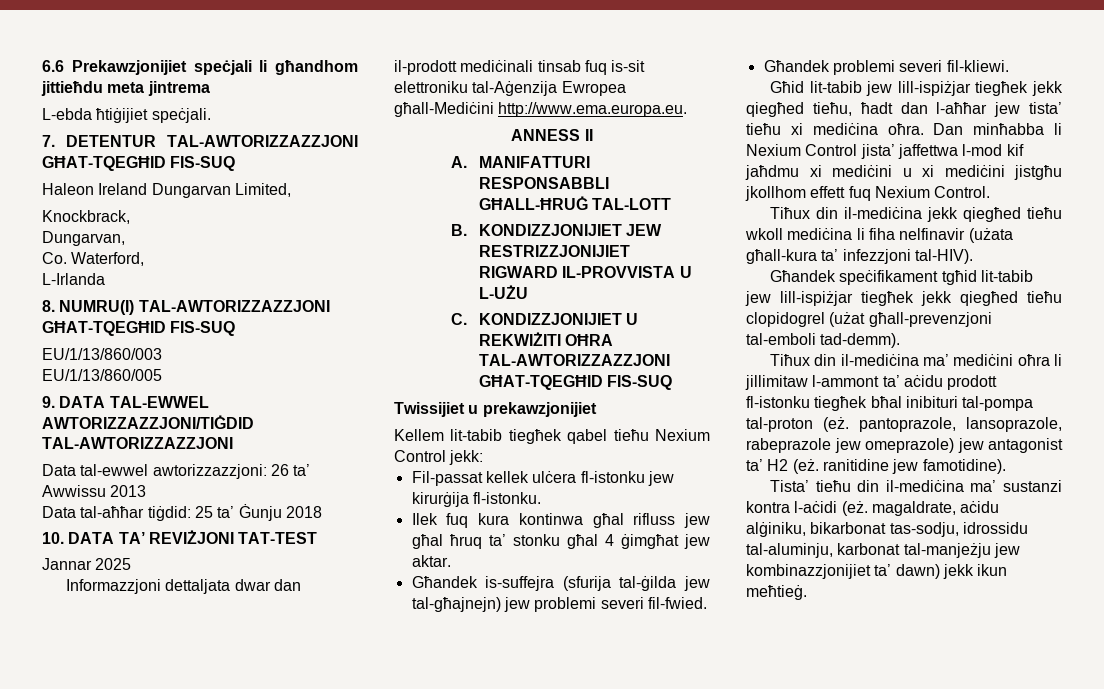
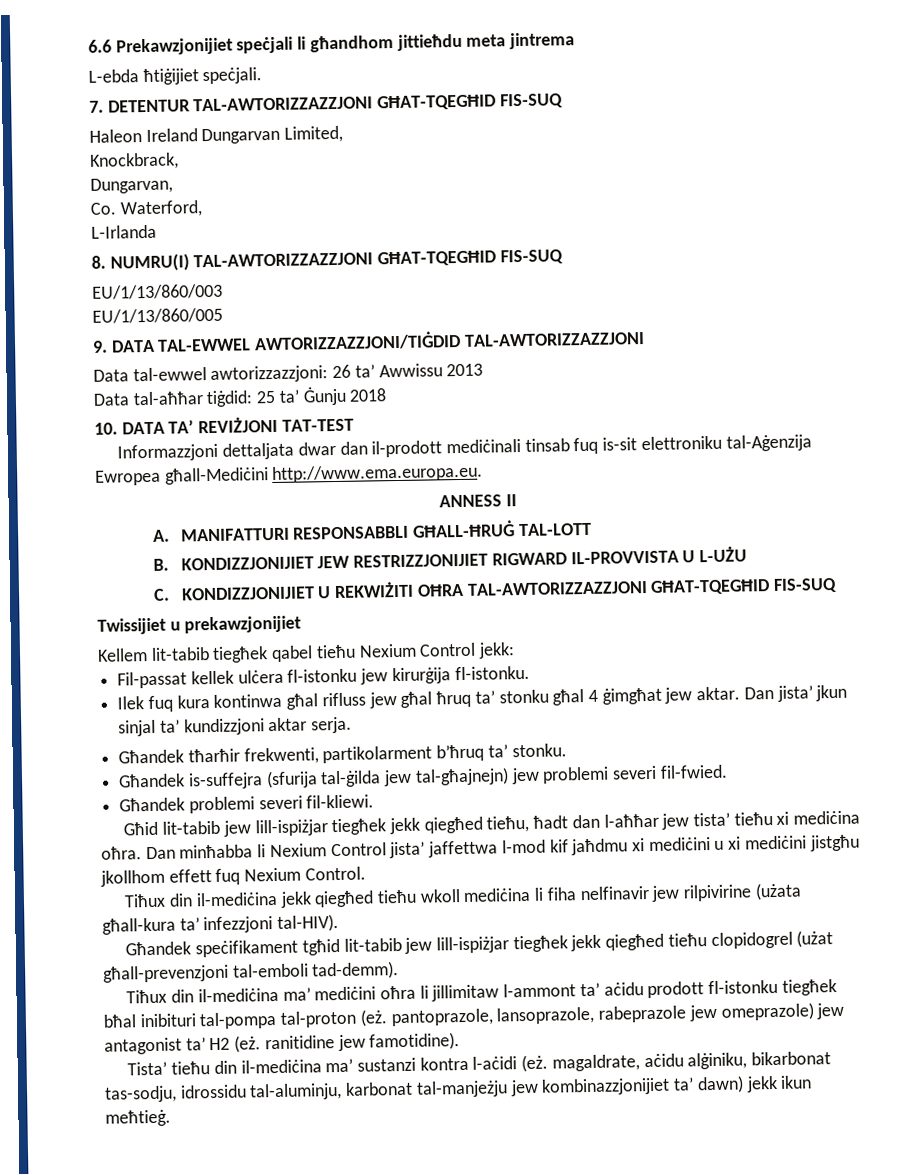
- Jannar 2025
+ Dan jista’ jkun sinjal ta’ kundizzjoni aktar serja.
+ Għandek tħarħir frekwenti, partikolarment b’ħruq ta’ stonku.
- Tiħux din il-mediċina jekk qiegħed tieħu wkoll mediċina li fiha nelfinavir (użata għall-kura ta’ infezzjoni tal-HIV).
+ Tiħux din il-mediċina jekk qiegħed tieħu wkoll mediċina li fiha nelfinavir jew rilpivirine (użata għall-kura ta’ infezzjoni tal-HIV).

